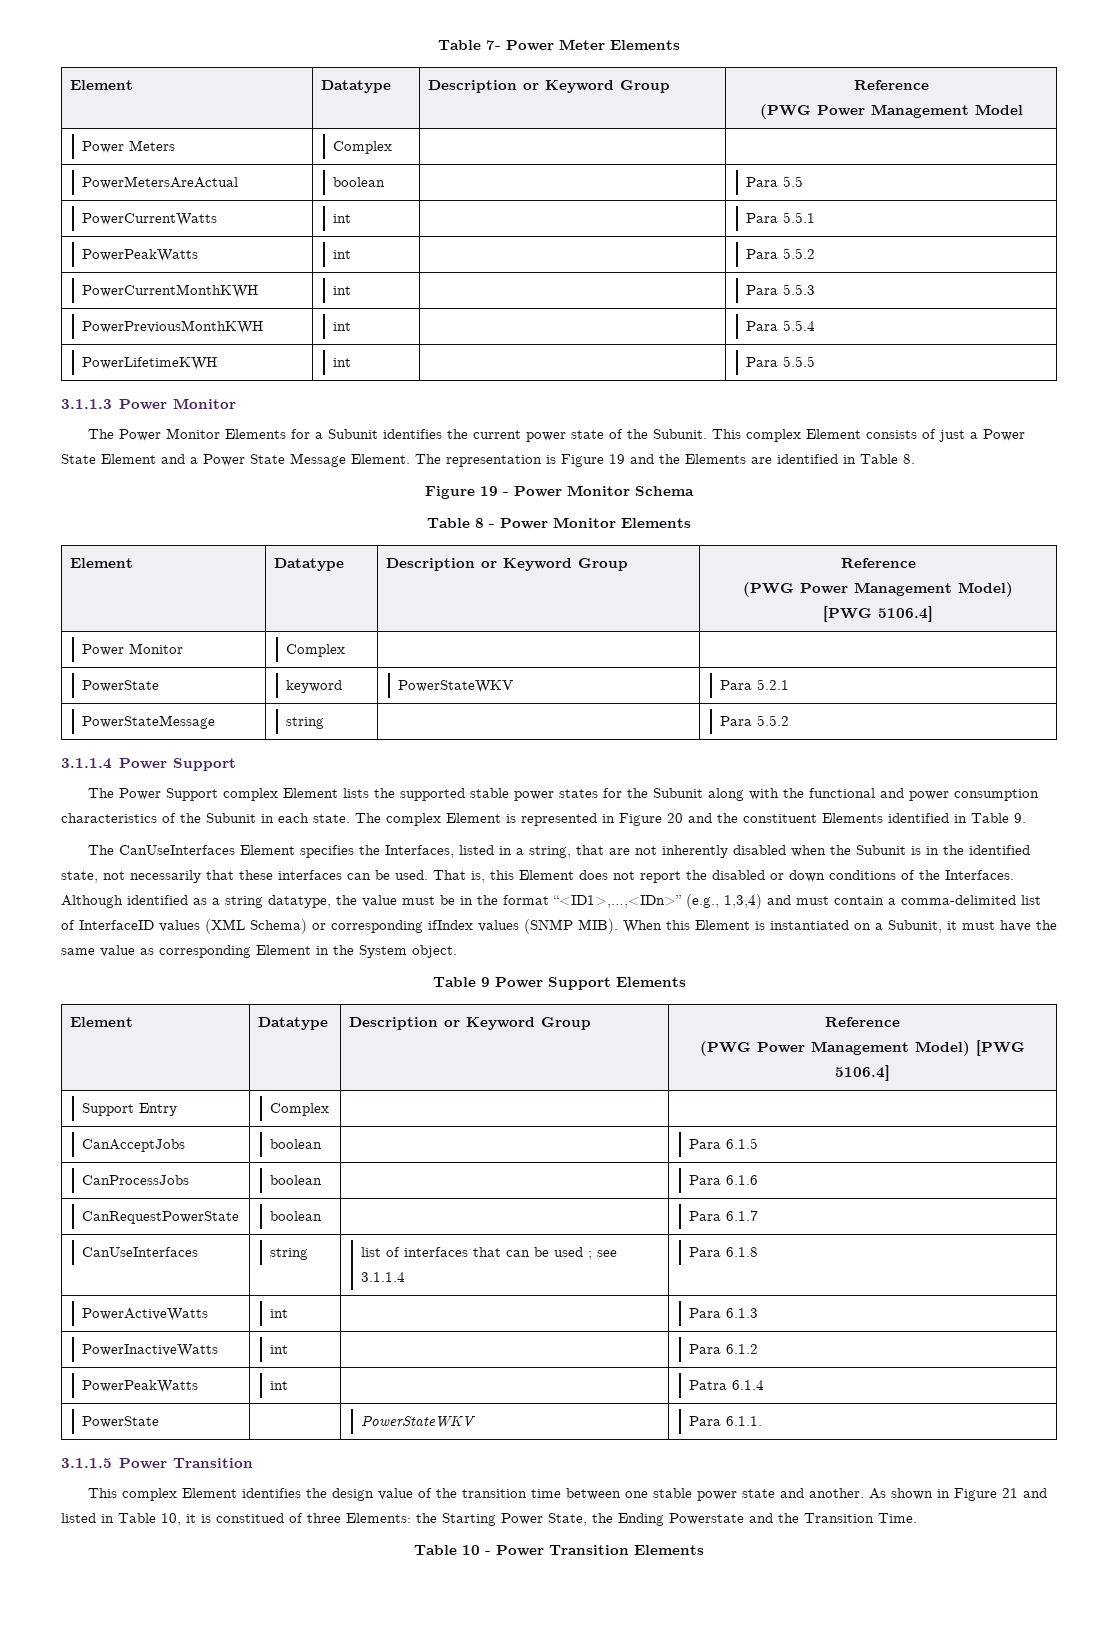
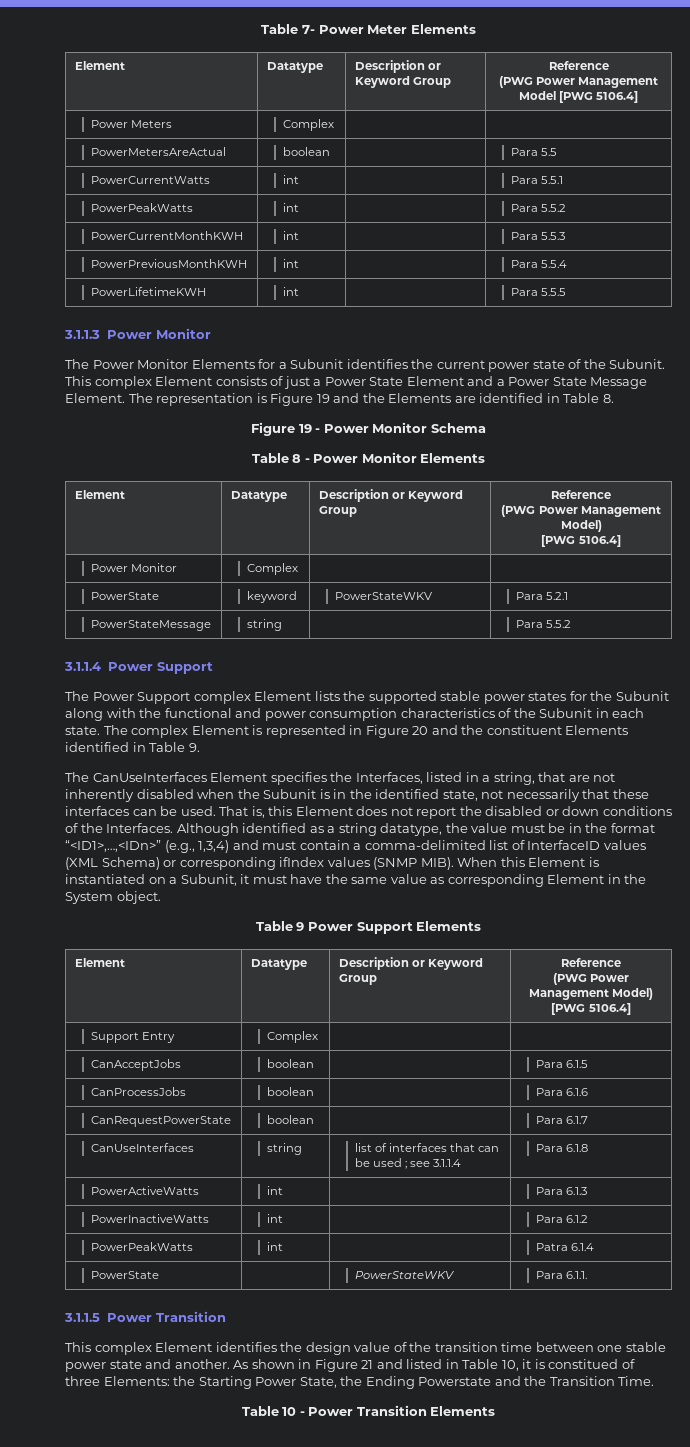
  Table 7- Power Meter Elements
  Element | Datatype | Description or Keyword Group | Reference
- (PWG Power Management Model
+ (PWG Power Management Model [PWG 5106.4]

